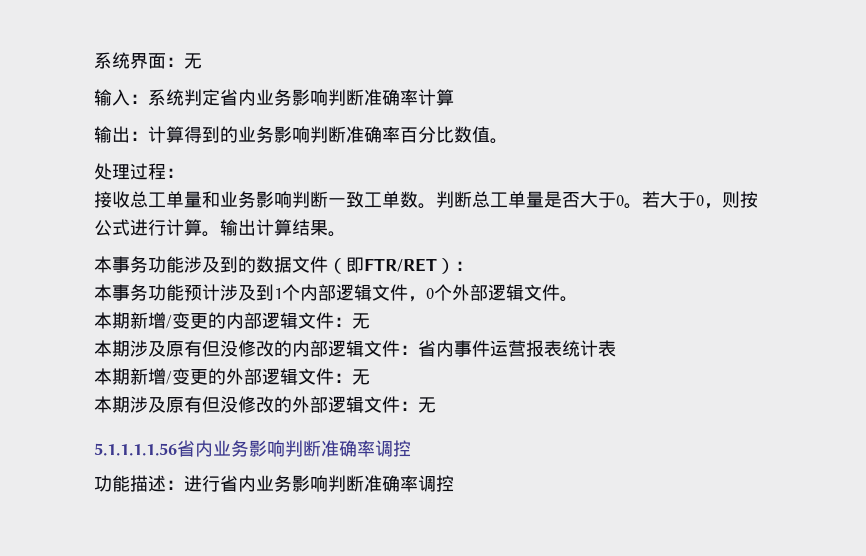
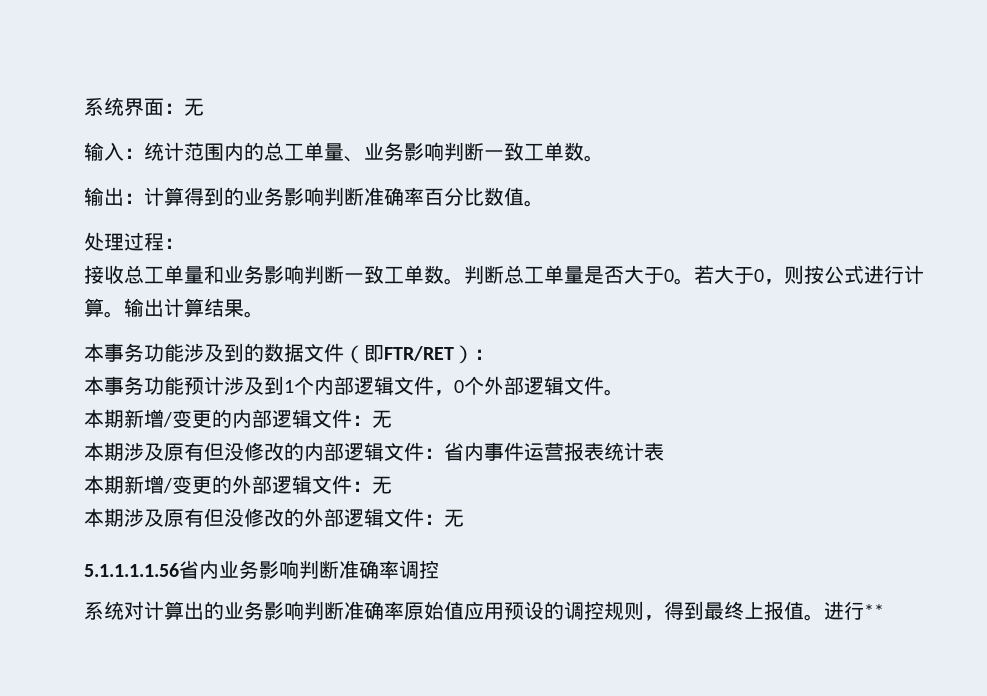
- 输入：系统判定省内业务影响判断准确率计算
+ 输入：统计范围内的总工单量、业务影响判断一致工单数。
- 功能描述：进行省内业务影响判断准确率调控
+ 系统对计算出的业务影响判断准确率原始值应用预设的调控规则，得到最终上报值。进行**

